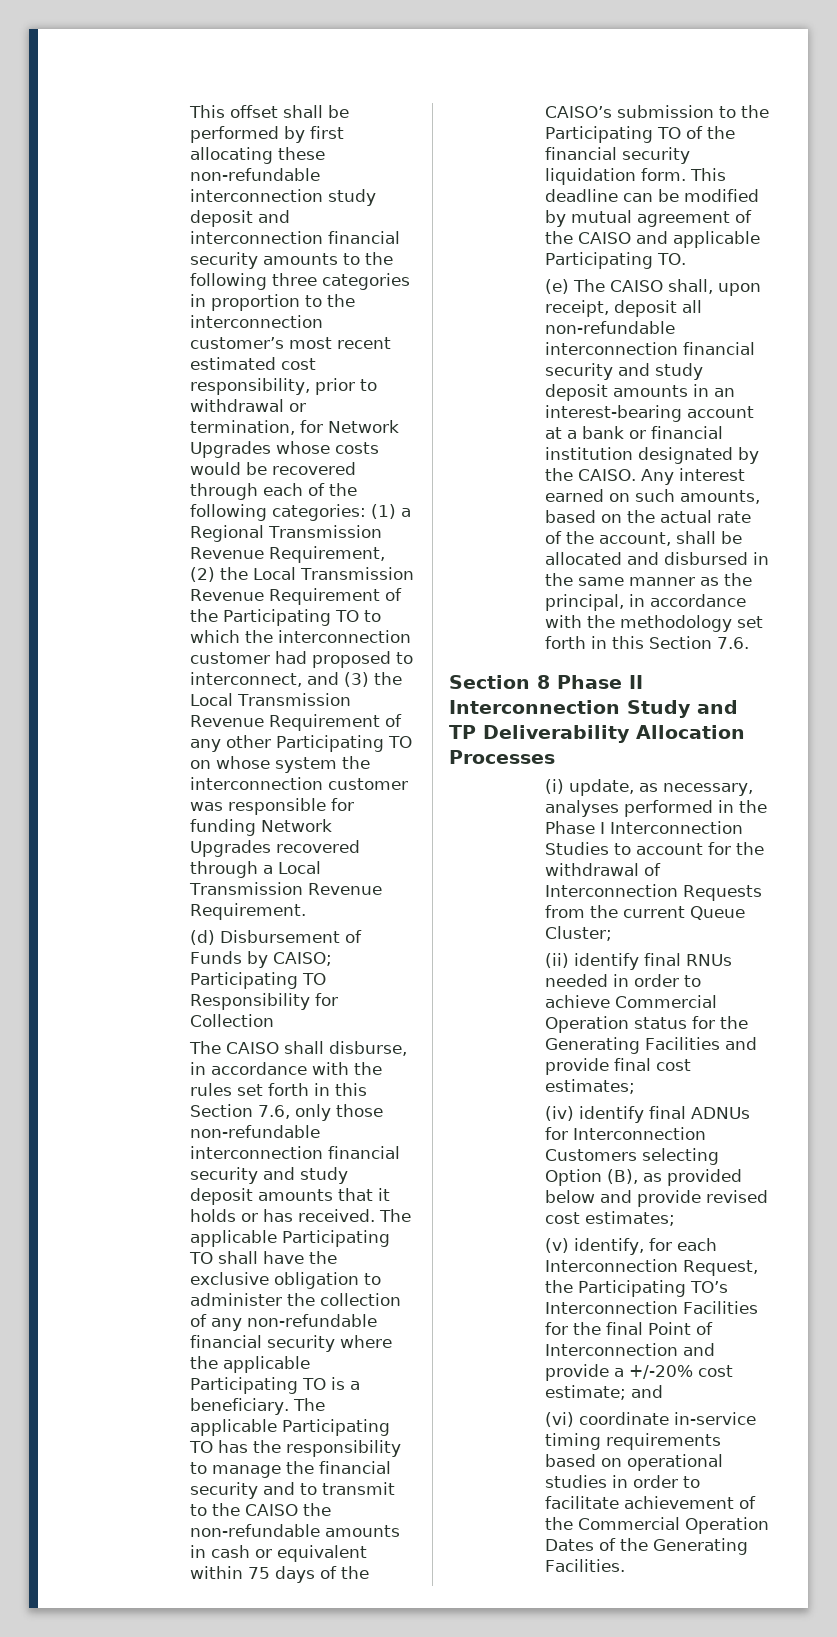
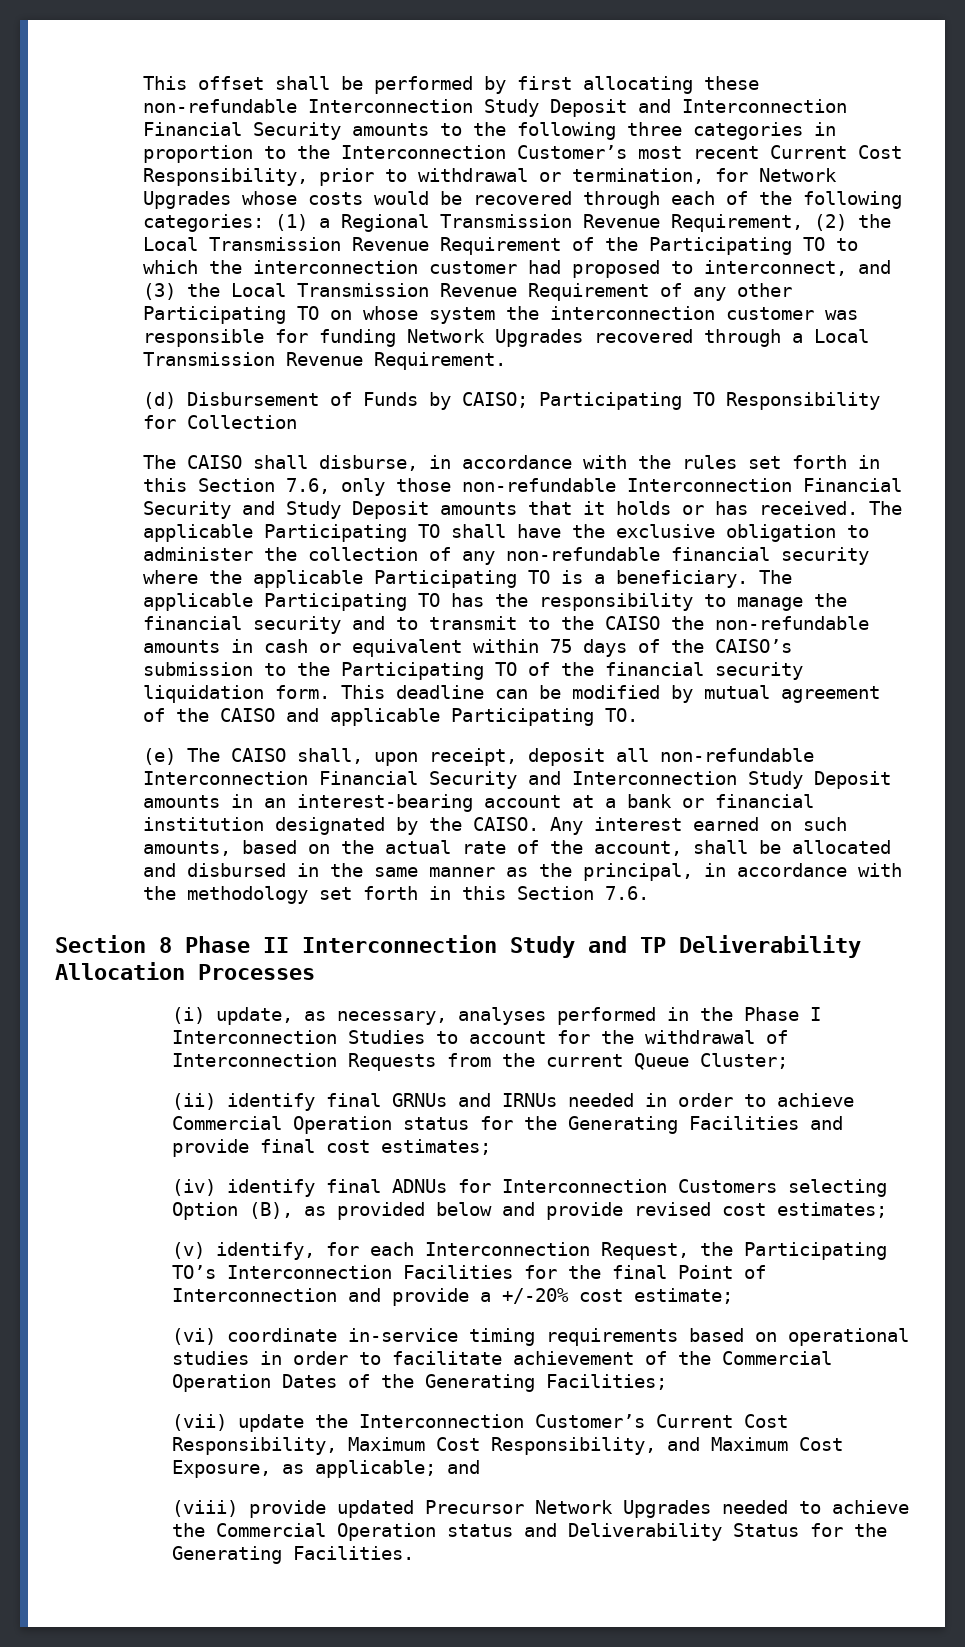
- This offset shall be performed by first allocating these non-refundable interconnection study deposit and interconnection financial security amounts to the following three categories in proportion to the interconnection customer’s most recent estimated cost responsibility, prior to withdrawal or termination, for Network Upgrades whose costs would be recovered through each of the following categories:
+ This offset shall be performed by first allocating these non-refundable Interconnection Study Deposit and Interconnection Financial Security amounts to the following three categories in proportion to the Interconnection Customer’s most recent Current Cost Responsibility, prior to withdrawal or termination, for Network Upgrades whose costs would be recovered through each of the following categories:
- The CAISO shall disburse, in accordance with the rules set forth in this Section 7.6, only those non-refundable interconnection financial security and study deposit amounts that it holds or has received.
+ The CAISO shall disburse, in accordance with the rules set forth in this Section 7.6, only those non-refundable Interconnection Financial Security and Study Deposit amounts that it holds or has received.
- (e) The CAISO shall, upon receipt, deposit all non-refundable interconnection financial security and study deposit amounts in an interest-bearing account at a bank or financial institution designated by the CAISO.
+ (e) The CAISO shall, upon receipt, deposit all non-refundable Interconnection Financial Security and Interconnection Study Deposit amounts in an interest-bearing account at a bank or financial institution designated by the CAISO.
- (ii) identify final RNUs needed in order to achieve Commercial Operation status for the Generating Facilities and provide final cost estimates;
+ (ii) identify final GRNUs and IRNUs needed in order to achieve Commercial Operation status for the Generating Facilities and provide final cost estimates;
- (v) identify, for each Interconnection Request, the Participating TO’s Interconnection Facilities for the final Point of Interconnection and provide a +/-20% cost estimate; and
+ (v) identify, for each Interconnection Request, the Participating TO’s Interconnection Facilities for the final Point of Interconnection and provide a +/-20% cost estimate;
- (vi) coordinate in-service timing requirements based on operational studies in order to facilitate achievement of the Commercial Operation Dates of the Generating Facilities.
+ (vi) coordinate in-service timing requirements based on operational studies in order to facilitate achievement of the Commercial Operation Dates of the Generating Facilities;
+ (vii) update the Interconnection Customer’s Current Cost Responsibility, Maximum Cost Responsibility, and Maximum Cost Exposure, as applicable; and
+ (viii) provide updated Precursor Network Upgrades needed to achieve the Commercial Operation status and Deliverability Status for the Generating Facilities.

